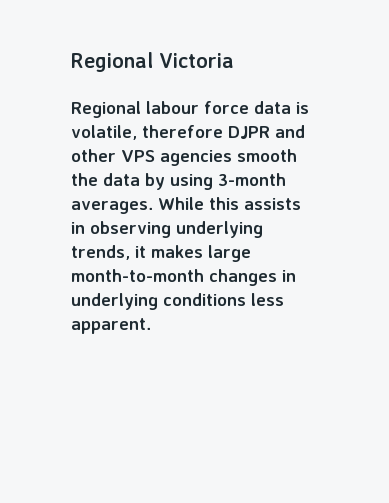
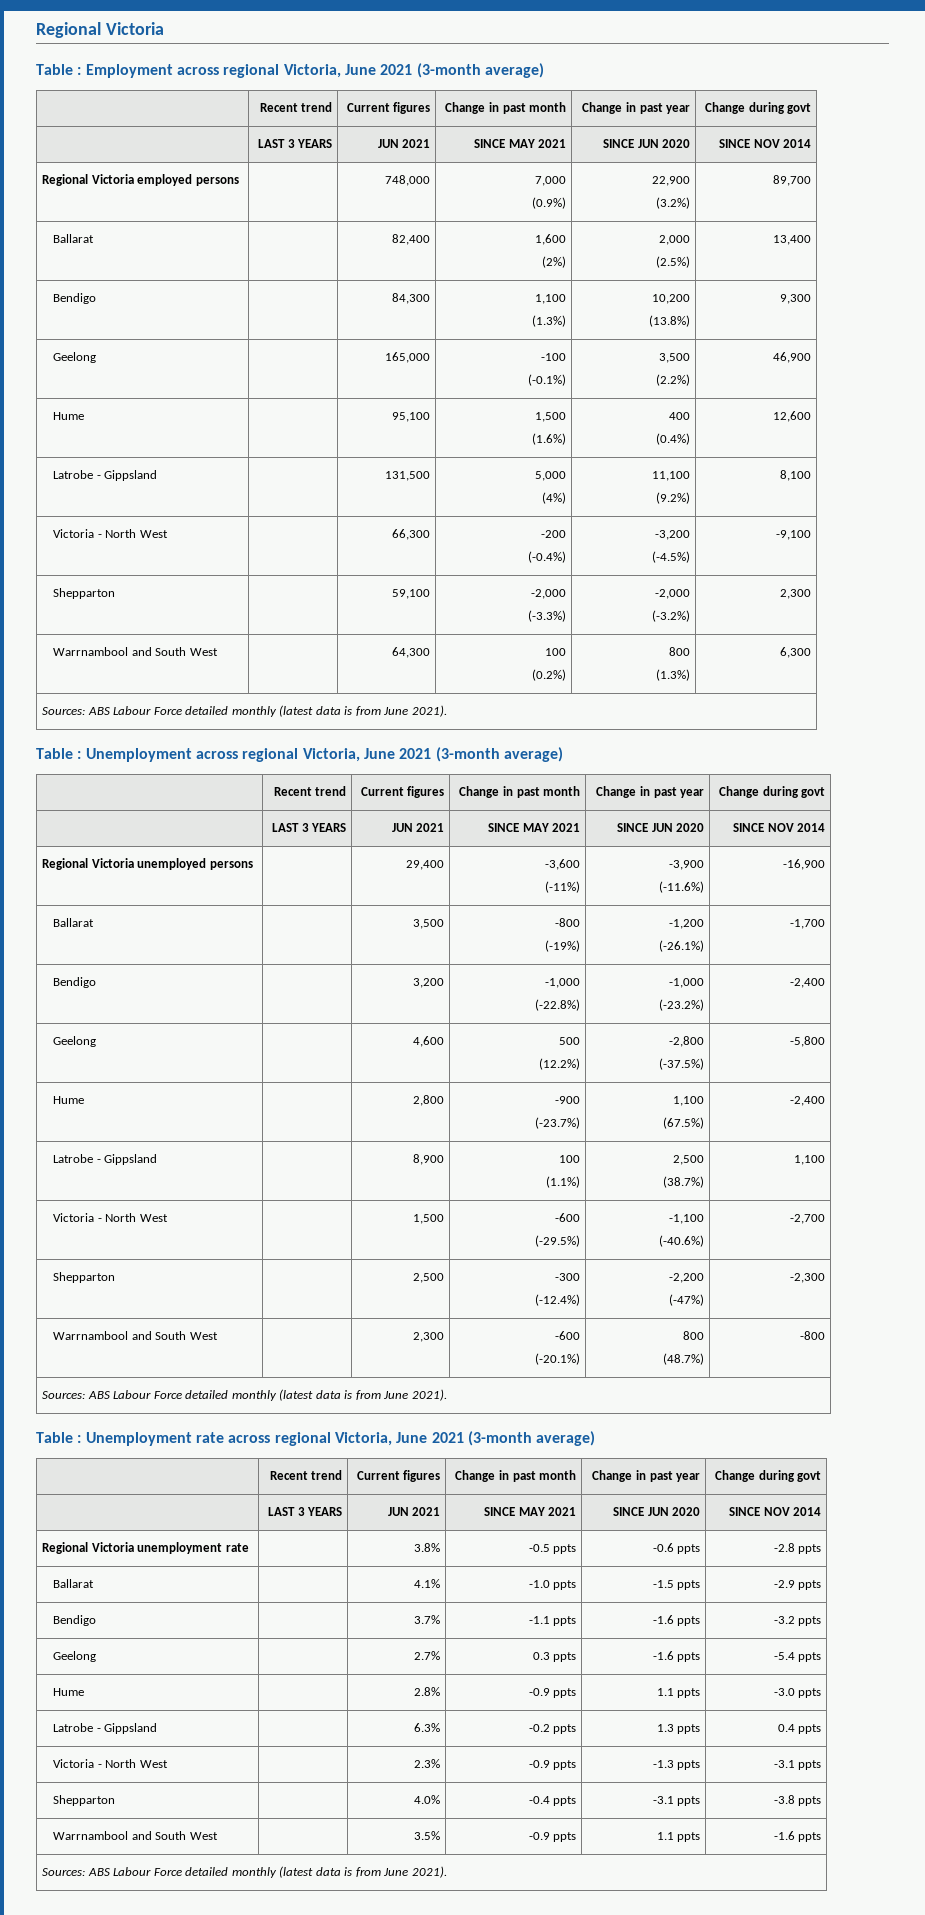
- Regional labour force data is volatile, therefore DJPR and other VPS agencies smooth the data by using 3-month averages. While this assists in observing underlying trends, it makes large month-to-month changes in underlying conditions less apparent.
+ Table : Employment across regional Victoria, June 2021 (3-month average)
+ | Recent trend | Current figures | Change in past month | Change in past year | Change during govt
+ | LAST 3 YEARS | JUN 2021 | SINCE MAY 2021 | SINCE JUN 2020 | SINCE NOV 2014
+ Regional Victoria employed persons | | 748,000 | 7,000
+ (0.9%) | 22,900
+ (3.2%) | 89,700
+ Ballarat | | 82,400 | 1,600
+ (2%) | 2,000
+ (2.5%) | 13,400
+ Bendigo | | 84,300 | 1,100
+ (1.3%) | 10,200
+ (13.8%) | 9,300
+ Geelong | | 165,000 | -100
+ (-0.1%) | 3,500
+ (2.2%) | 46,900
+ Hume | | 95,100 | 1,500
+ (1.6%) | 400
+ (0.4%) | 12,600
+ Latrobe - Gippsland | | 131,500 | 5,000
+ (4%) | 11,100
+ (9.2%) | 8,100
+ Victoria - North West | | 66,300 | -200
+ (-0.4%) | -3,200
+ (-4.5%) | -9,100
+ Shepparton | | 59,100 | -2,000
+ (-3.3%) | -2,000
+ (-3.2%) | 2,300
+ Warrnambool and South West | | 64,300 | 100
+ (0.2%) | 800
+ (1.3%) | 6,300
+ Sources: ABS Labour Force detailed monthly (latest data is from June 2021).
+ Table : Unemployment across regional Victoria, June 2021 (3-month average)
+ | Recent trend | Current figures | Change in past month | Change in past year | Change during govt
+ | LAST 3 YEARS | JUN 2021 | SINCE MAY 2021 | SINCE JUN 2020 | SINCE NOV 2014
+ Regional Victoria unemployed persons | | 29,400 | -3,600
+ (-11%) | -3,900
+ (-11.6%) | -16,900
+ Ballarat | | 3,500 | -800
+ (-19%) | -1,200
+ (-26.1%) | -1,700
+ Bendigo | | 3,200 | -1,000
+ (-22.8%) | -1,000
+ (-23.2%) | -2,400
+ Geelong | | 4,600 | 500
+ (12.2%) | -2,800
+ (-37.5%) | -5,800
+ Hume | | 2,800 | -900
+ (-23.7%) | 1,100
+ (67.5%) | -2,400
+ Latrobe - Gippsland | | 8,900 | 100
+ (1.1%) | 2,500
+ (38.7%) | 1,100
+ Victoria - North West | | 1,500 | -600
+ (-29.5%) | -1,100
+ (-40.6%) | -2,700
+ Shepparton | | 2,500 | -300
+ (-12.4%) | -2,200
+ (-47%) | -2,300
+ Warrnambool and South West | | 2,300 | -600
+ (-20.1%) | 800
+ (48.7%) | -800
+ Sources: ABS Labour Force detailed monthly (latest data is from June 2021).
+ Table : Unemployment rate across regional Victoria, June 2021 (3-month average)
+ | Recent trend | Current figures | Change in past month | Change in past year | Change during govt
+ | LAST 3 YEARS | JUN 2021 | SINCE MAY 2021 | SINCE JUN 2020 | SINCE NOV 2014
+ Regional Victoria unemployment rate | | 3.8% | -0.5 ppts | -0.6 ppts | -2.8 ppts
+ Ballarat | | 4.1% | -1.0 ppts | -1.5 ppts | -2.9 ppts
+ Bendigo | | 3.7% | -1.1 ppts | -1.6 ppts | -3.2 ppts
+ Geelong | | 2.7% | 0.3 ppts | -1.6 ppts | -5.4 ppts
+ Hume | | 2.8% | -0.9 ppts | 1.1 ppts | -3.0 ppts
+ Latrobe - Gippsland | | 6.3% | -0.2 ppts | 1.3 ppts | 0.4 ppts
+ Victoria - North West | | 2.3% | -0.9 ppts | -1.3 ppts | -3.1 ppts
+ Shepparton | | 4.0% | -0.4 ppts | -3.1 ppts | -3.8 ppts
+ Warrnambool and South West | | 3.5% | -0.9 ppts | 1.1 ppts | -1.6 ppts
+ Sources: ABS Labour Force detailed monthly (latest data is from June 2021).

